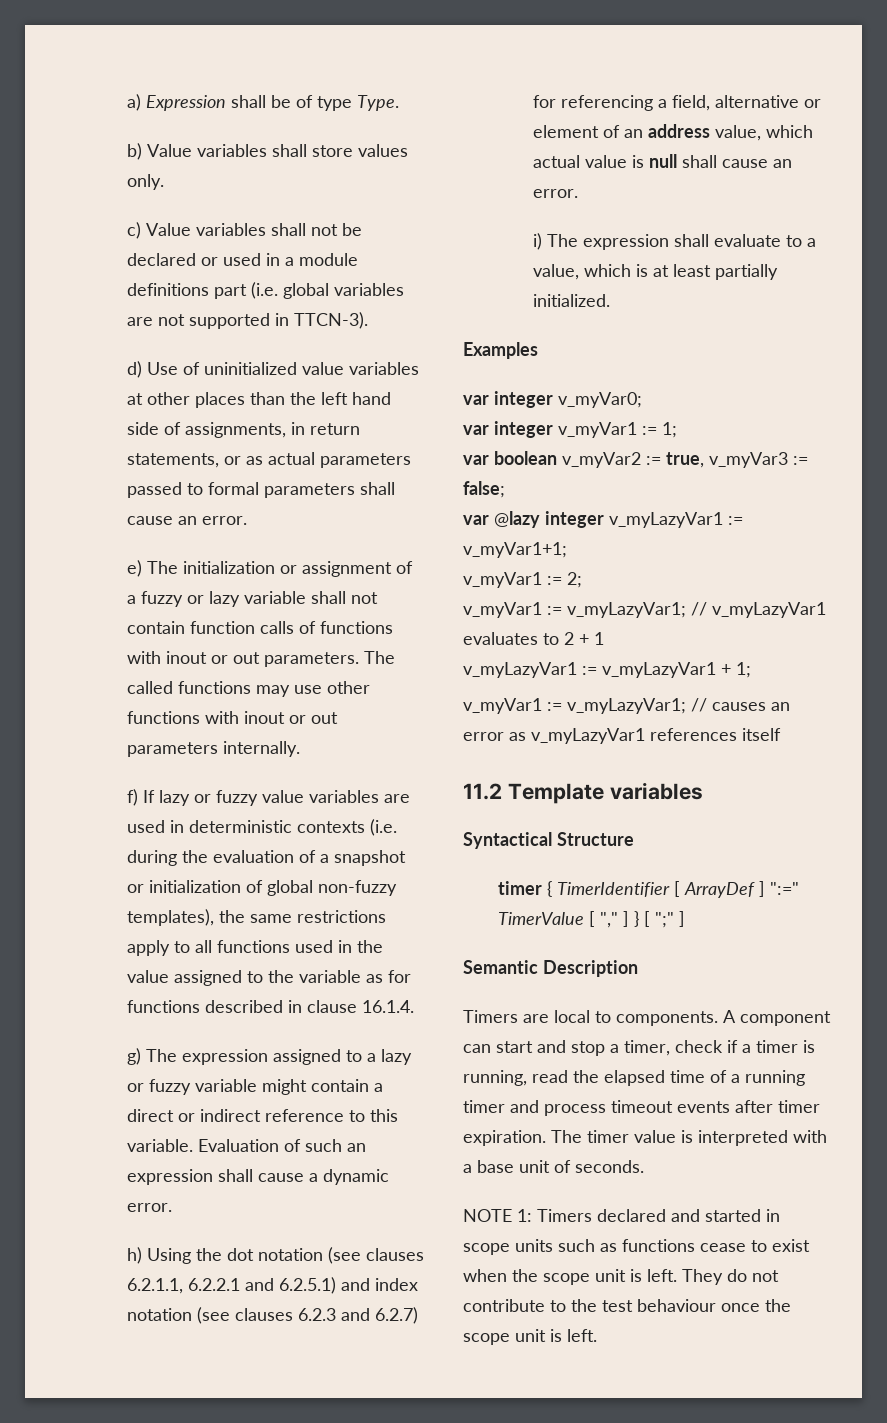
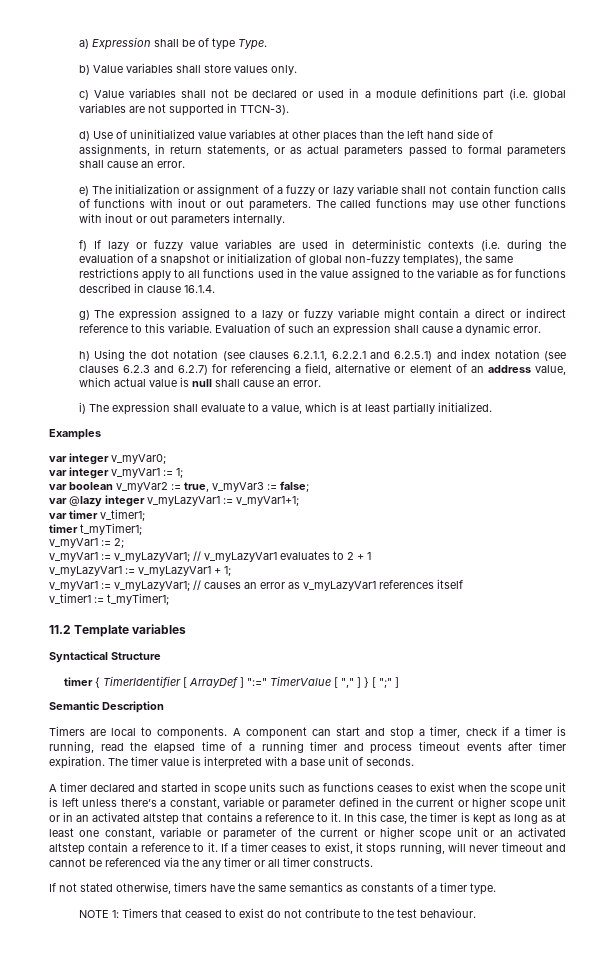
+ var timer v_timer1;
+ timer t_myTimer1;
+ v_timer1 := t_myTimer1;
- NOTE 1: Timers declared and started in scope units such as functions cease to exist when the scope unit is left. They do not contribute to the test behaviour once the scope unit is left.
+ A timer declared and started in scope units such as functions ceases to exist when the scope unit is left unless there’s a constant, variable or parameter defined in the current or higher scope unit or in an activated altstep that contains a reference to it. In this case, the timer is kept as long as at least one constant, variable or parameter of the current or higher scope unit or an activated altstep contain a reference to it. If a timer ceases to exist, it stops running, will never timeout and cannot be referenced via the any timer or all timer constructs.
+ If not stated otherwise, timers have the same semantics as constants of a timer type.
+ NOTE 1: Timers that ceased to exist do not contribute to the test behaviour.

